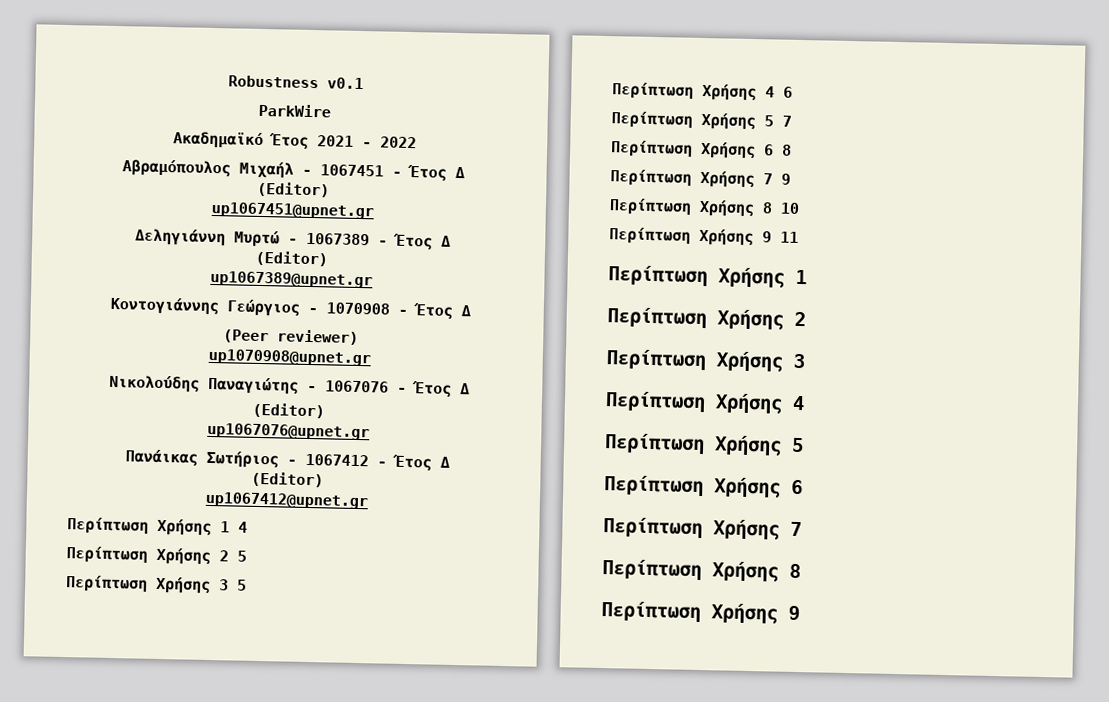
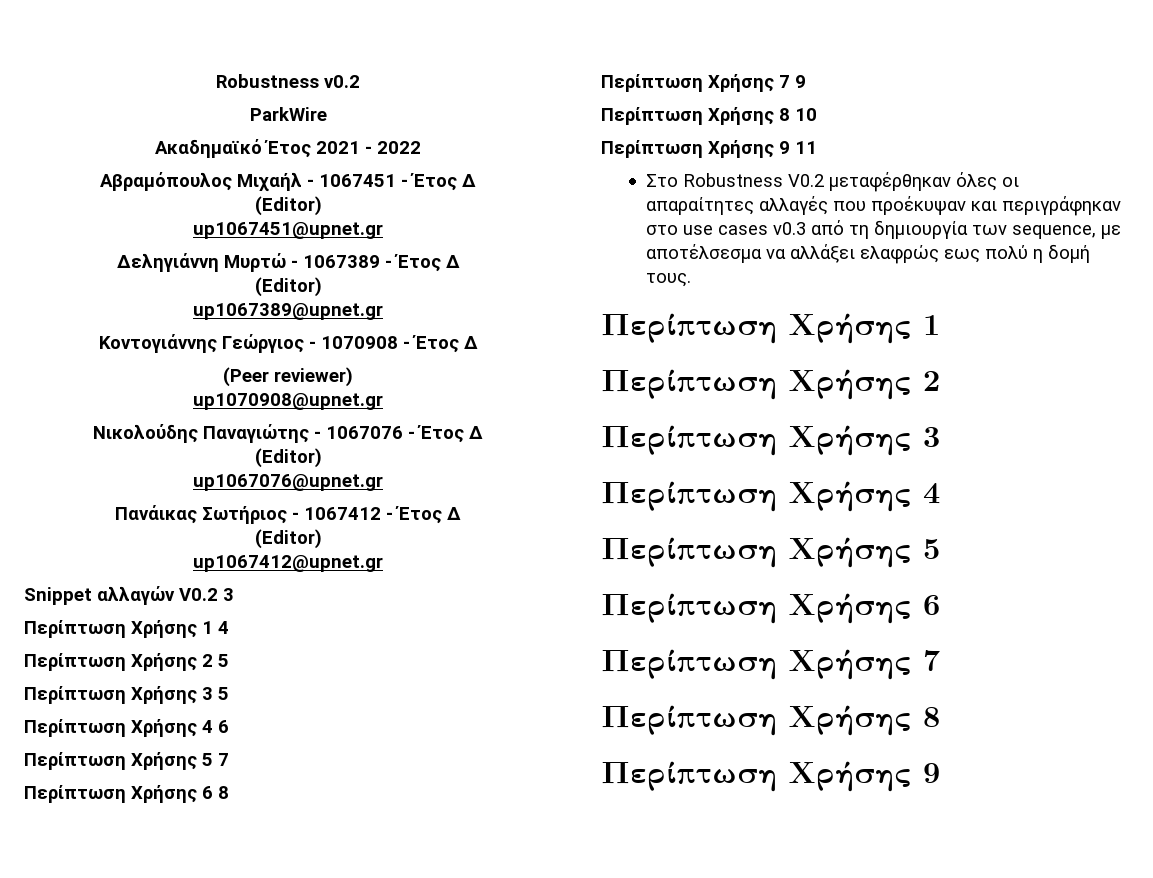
- Robustness v0.1
+ Robustness v0.2
+ Snippet αλλαγών V0.2 3
+ Στο Robustness V0.2 μεταφέρθηκαν όλες οι απαραίτητες αλλαγές που προέκυψαν και περιγράφηκαν στο use cases v0.3 από τη δημιουργία των sequence, με αποτέλσεσμα να αλλάξει ελαφρώς εως πολύ η δομή τους.

